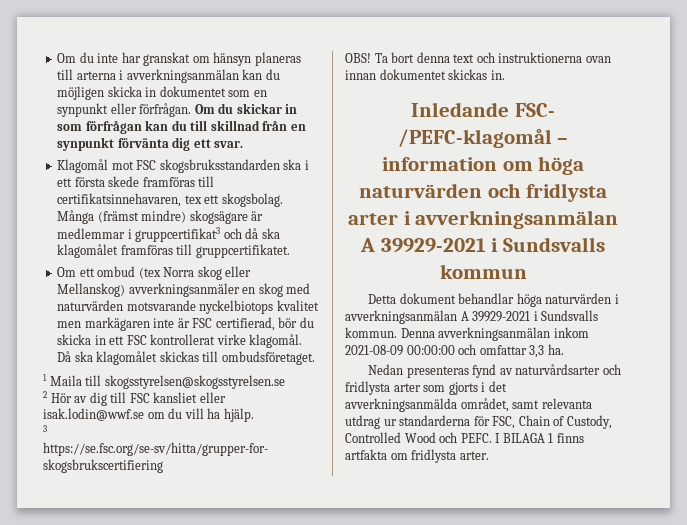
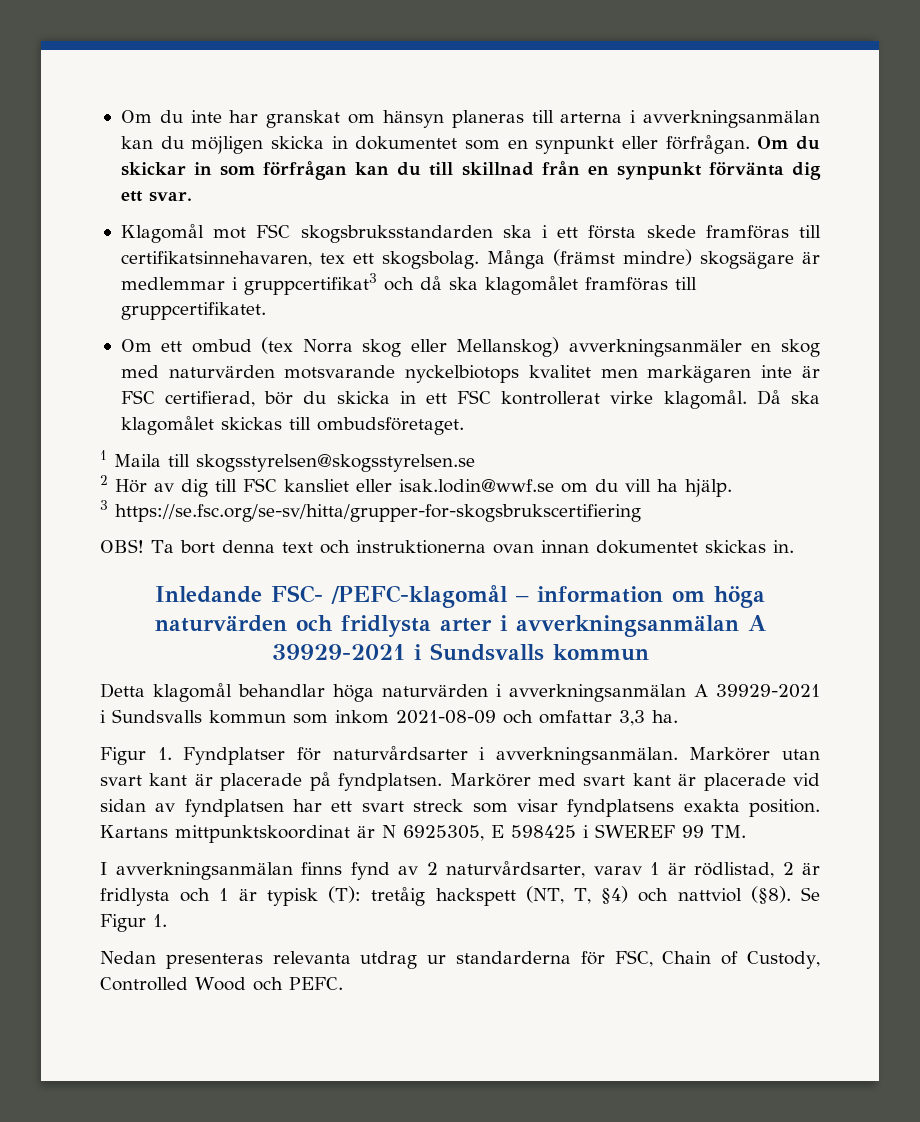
- Detta dokument behandlar höga naturvärden i avverkningsanmälan A 39929-2021 i Sundsvalls kommun. Denna avverkningsanmälan inkom 2021-08-09 00:00:00 och omfattar 3,3 ha.
+ Detta klagomål behandlar höga naturvärden i avverkningsanmälan A 39929-2021 i Sundsvalls kommun som inkom 2021-08-09 och omfattar 3,3 ha.
- Nedan presenteras fynd av naturvårdsarter och fridlysta arter som gjorts i det avverkningsanmälda området, samt relevanta utdrag ur standarderna för FSC, Chain of Custody, Controlled Wood och PEFC. I BILAGA 1 finns artfakta om fridlysta arter.
+ Figur 1. Fyndplatser för naturvårdsarter i avverkningsanmälan. Markörer utan svart kant är placerade på fyndplatsen. Markörer med svart kant är placerade vid sidan av fyndplatsen har ett svart streck som visar fyndplatsens exakta position. Kartans mittpunktskoordinat är N 6925305, E 598425 i SWEREF 99 TM.
+ I avverkningsanmälan finns fynd av 2 naturvårdsarter, varav 1 är rödlistad, 2 är fridlysta och 1 är typisk (T): tretåig hackspett (NT, T, §4) och nattviol (§8). Se Figur 1.
+ Nedan presenteras relevanta utdrag ur standarderna för FSC, Chain of Custody, Controlled Wood och PEFC.

